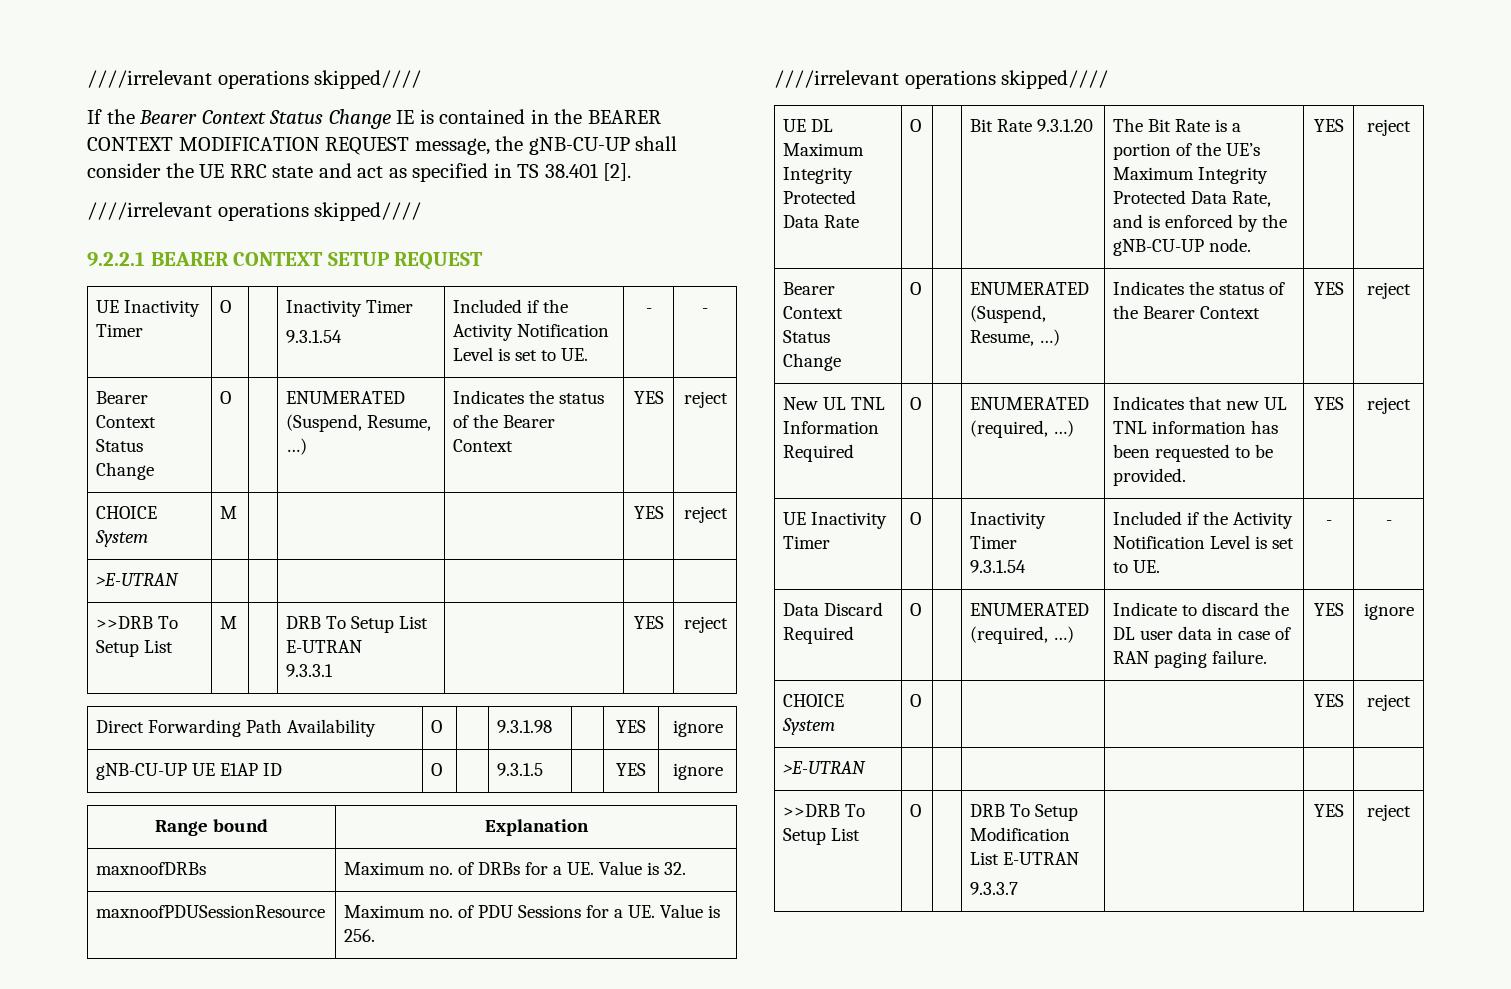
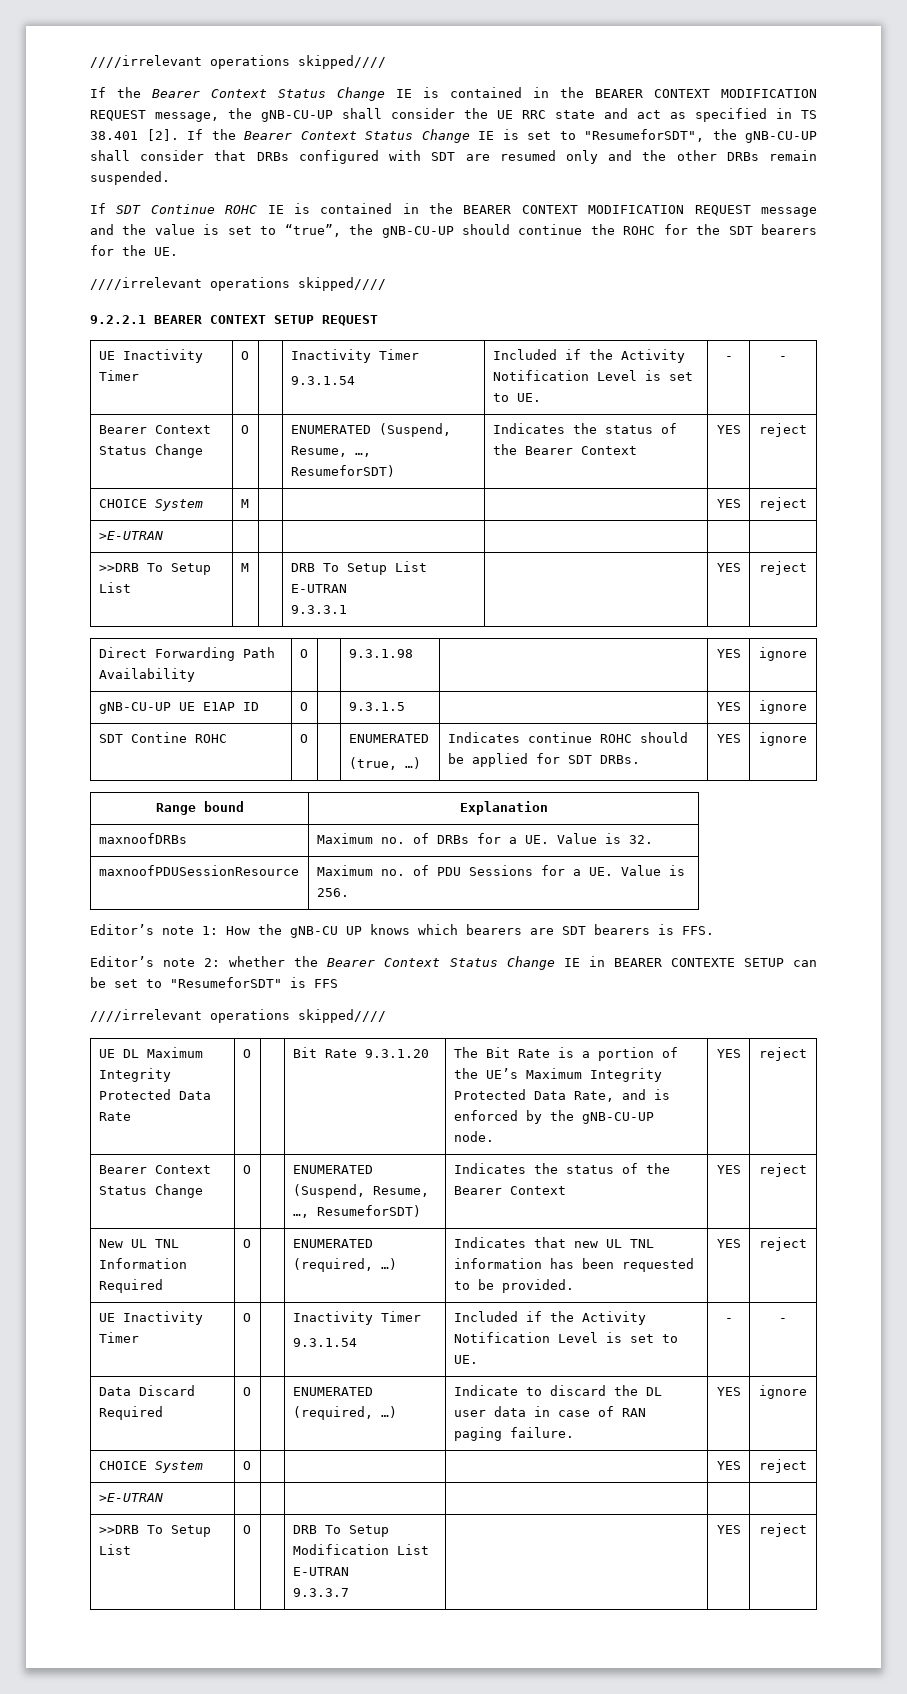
+ If the Bearer Context Status Change IE is set to "ResumeforSDT", the gNB-CU-UP shall consider that DRBs configured with SDT are resumed only and the other DRBs remain suspended.
+ If SDT Continue ROHC IE is contained in the BEARER CONTEXT MODIFICATION REQUEST message and the value is set to “true”, the gNB-CU-UP should continue the ROHC for the SDT bearers for the UE.
  9.2.2.1 BEARER CONTEXT SETUP REQUEST
  UE Inactivity Timer | O | | Inactivity Timer
  9.3.1.54 | Included if the Activity Notification Level is set to UE. | - | -
- Bearer Context Status Change | O | | ENUMERATED (Suspend, Resume, …) | Indicates the status of the Bearer Context | YES | reject
+ Bearer Context Status Change | O | | ENUMERATED (Suspend, Resume, …, ResumeforSDT) | Indicates the status of the Bearer Context | YES | reject
+ SDT Contine ROHC | O | | ENUMERATED
+ (true, …) | Indicates continue ROHC should be applied for SDT DRBs. | YES | ignore
+ Editor’s note 1: How the gNB-CU UP knows which bearers are SDT bearers is FFS.
+ Editor’s note 2: whether the Bearer Context Status Change IE in BEARER CONTEXTE SETUP can be set to "ResumeforSDT" is FFS
  UE DL Maximum Integrity Protected Data Rate | O | | Bit Rate 9.3.1.20 | The Bit Rate is a portion of the UE’s Maximum Integrity Protected Data Rate, and is enforced by the gNB-CU-UP node. | YES | reject
- Bearer Context Status Change | O | | ENUMERATED (Suspend, Resume, …) | Indicates the status of the Bearer Context | YES | reject
+ Bearer Context Status Change | O | | ENUMERATED (Suspend, Resume, …, ResumeforSDT) | Indicates the status of the Bearer Context | YES | reject

